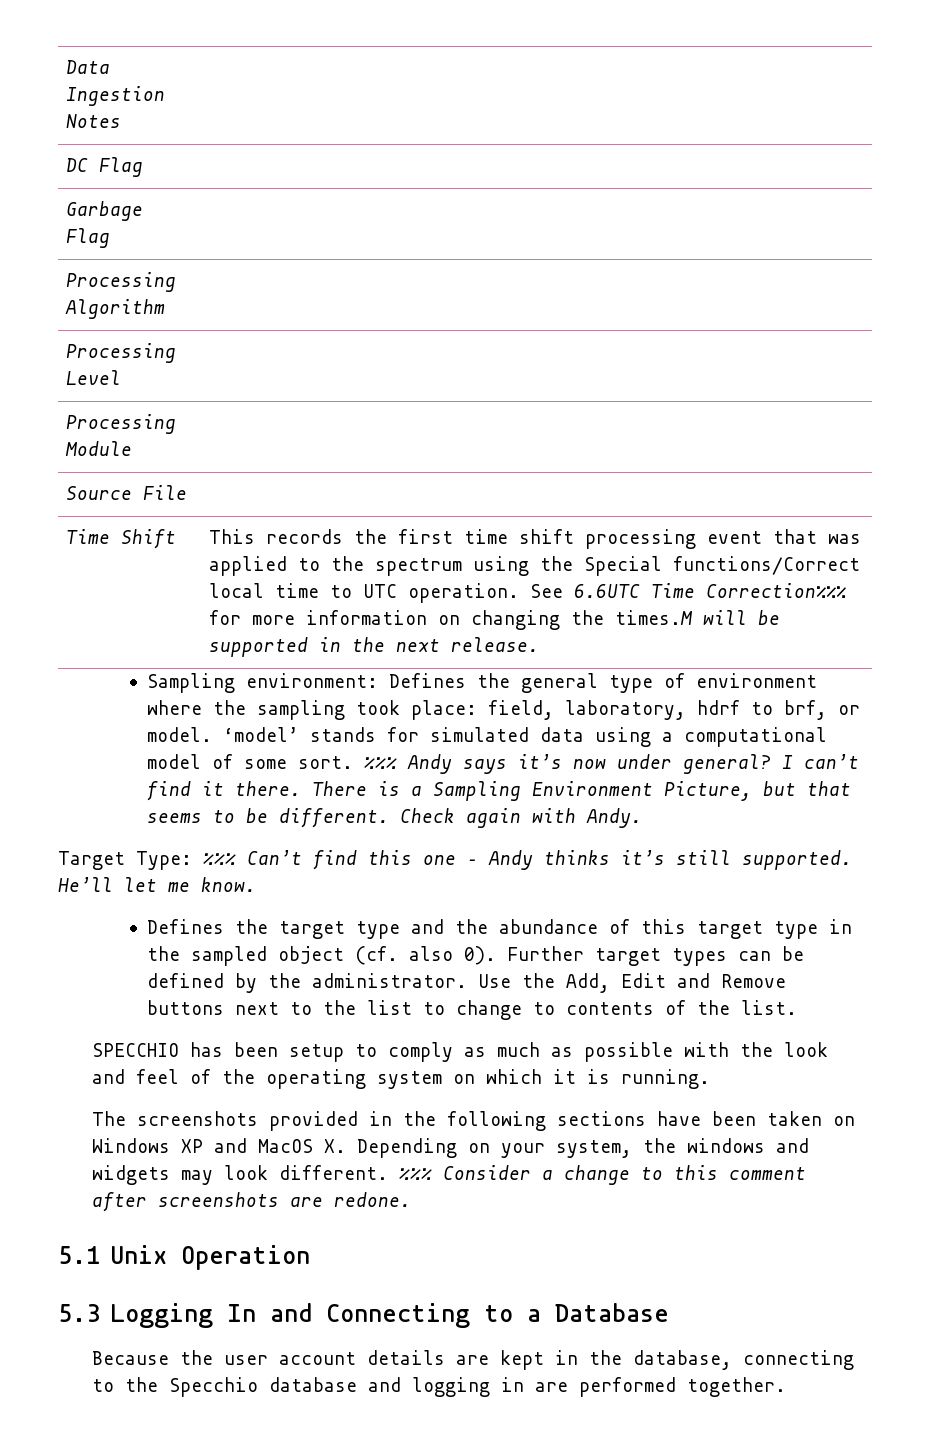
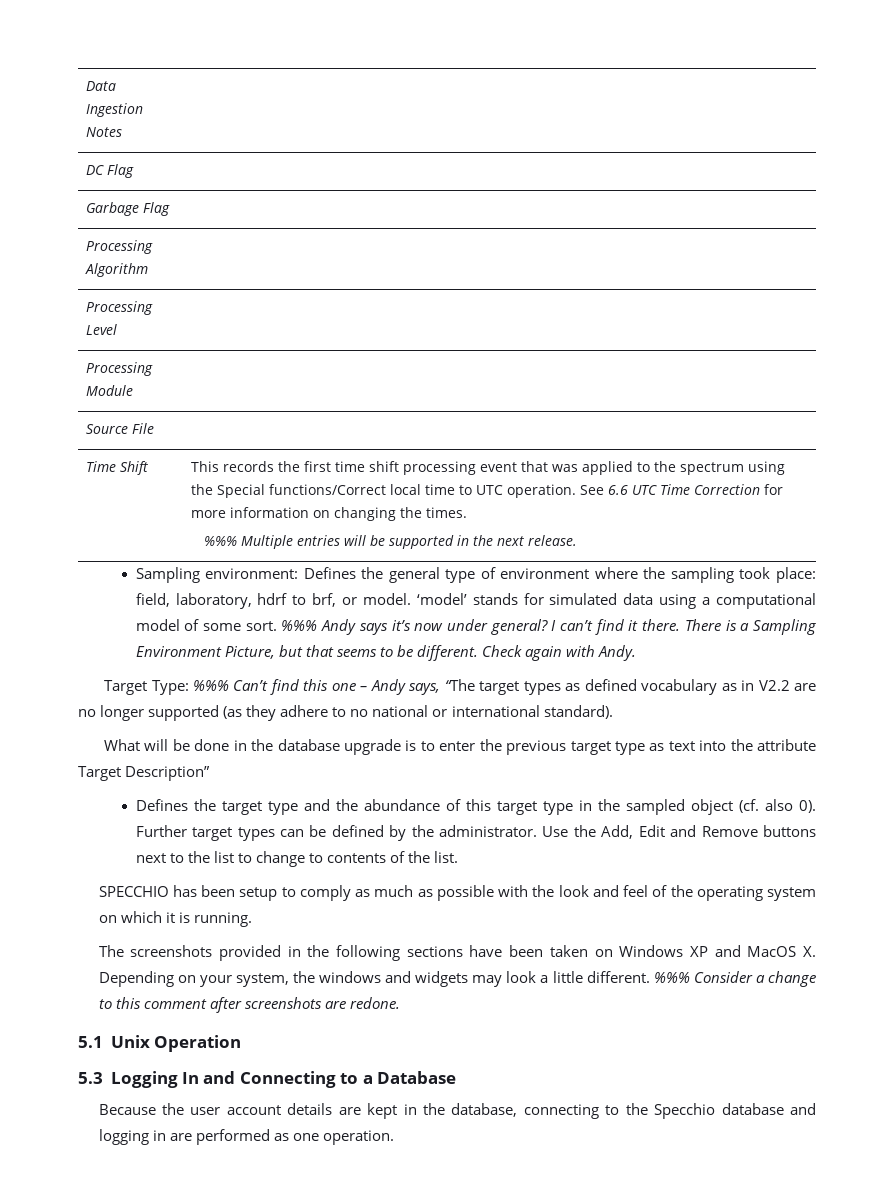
- See 6.6UTC Time Correction%%% for more information on changing the times.M will be supported in the next release.
+ See 6.6 UTC Time Correction for more information on changing the times.
+ %%% Multiple entries will be supported in the next release.
- Target Type: %%% Can’t find this one – Andy thinks it’s still supported. He’ll let me know.
+ Target Type: %%% Can’t find this one – Andy says, “The target types as defined vocabulary as in V2.2 are no longer supported (as they adhere to no national or international standard).
+ What will be done in the database upgrade is to enter the previous target type as text into the attribute Target Description”
- The screenshots provided in the following sections have been taken on Windows XP and MacOS X. Depending on your system, the windows and widgets may look different.
+ The screenshots provided in the following sections have been taken on Windows XP and MacOS X. Depending on your system, the windows and widgets may look a little different.
- Because the user account details are kept in the database, connecting to the Specchio database and logging in are performed together.
+ Because the user account details are kept in the database, connecting to the Specchio database and logging in are performed as one operation.

